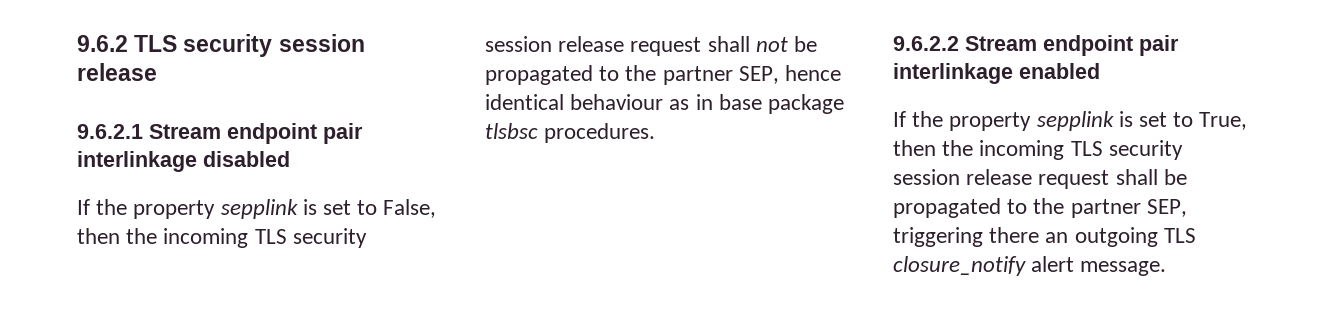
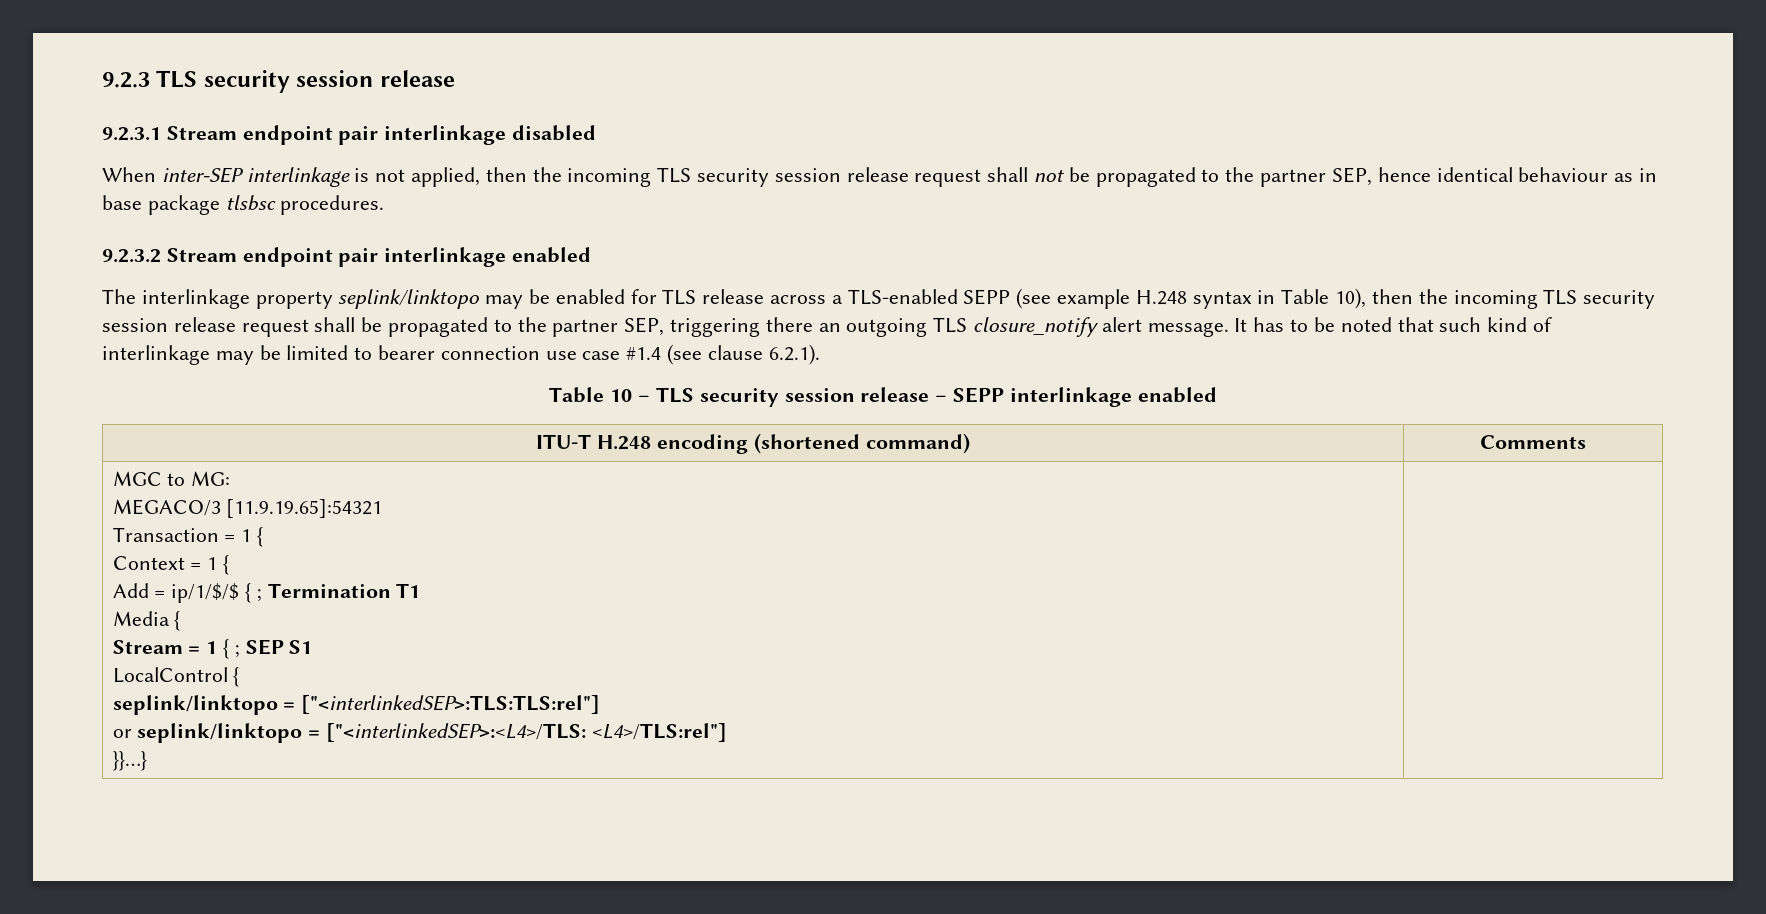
- 9.6.2 TLS security session release
+ 9.2.3 TLS security session release
- 9.6.2.1 Stream endpoint pair interlinkage disabled
+ 9.2.3.1 Stream endpoint pair interlinkage disabled
- If the property sepplink is set to False, then the incoming TLS security session release request shall not be propagated to the partner SEP, hence identical behaviour as in base package tlsbsc procedures.
+ When inter-SEP interlinkage is not applied, then the incoming TLS security session release request shall not be propagated to the partner SEP, hence identical behaviour as in base package tlsbsc procedures.
- 9.6.2.2 Stream endpoint pair interlinkage enabled
+ 9.2.3.2 Stream endpoint pair interlinkage enabled
- If the property sepplink is set to True, then the incoming TLS security session release request shall be propagated to the partner SEP, triggering there an outgoing TLS closure_notify alert message.
+ The interlinkage property seplink/linktopo may be enabled for TLS release across a TLS-enabled SEPP (see example H.248 syntax in Table 10), then the incoming TLS security session release request shall be propagated to the partner SEP, triggering there an outgoing TLS closure_notify alert message.
+ It has to be noted that such kind of interlinkage may be limited to bearer connection use case #1.4 (see clause 6.2.1).
+ Table 10 – TLS security session release – SEPP interlinkage enabled
+ ITU-T H.248 encoding (shortened command) | Comments
+ MGC to MG:
+ MEGACO/3 [11.9.19.65]:54321
+ Transaction = 1 {
+ Context = 1 {
+ Add = ip/1/$/$ { ; Termination T1
+ Media {
+ Stream = 1 { ; SEP S1
+ LocalControl {
+ seplink/linktopo = ["<interlinkedSEP>:TLS:TLS:rel"]
+ or seplink/linktopo = ["<interlinkedSEP>:<L4>/TLS: <L4>/TLS:rel"]
+ }}…} |

